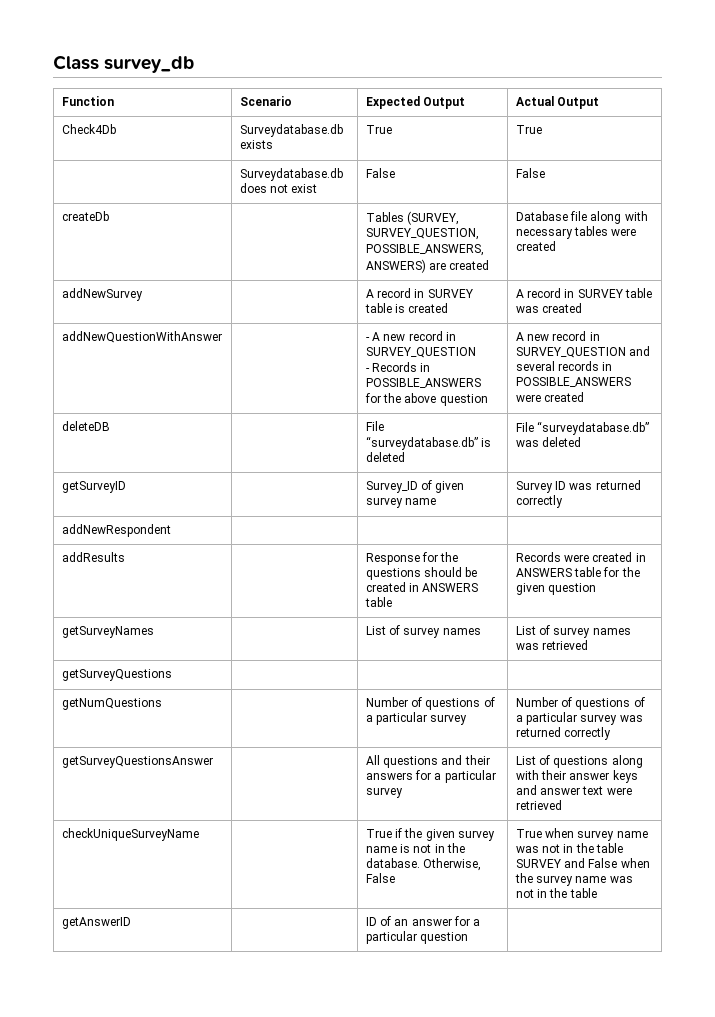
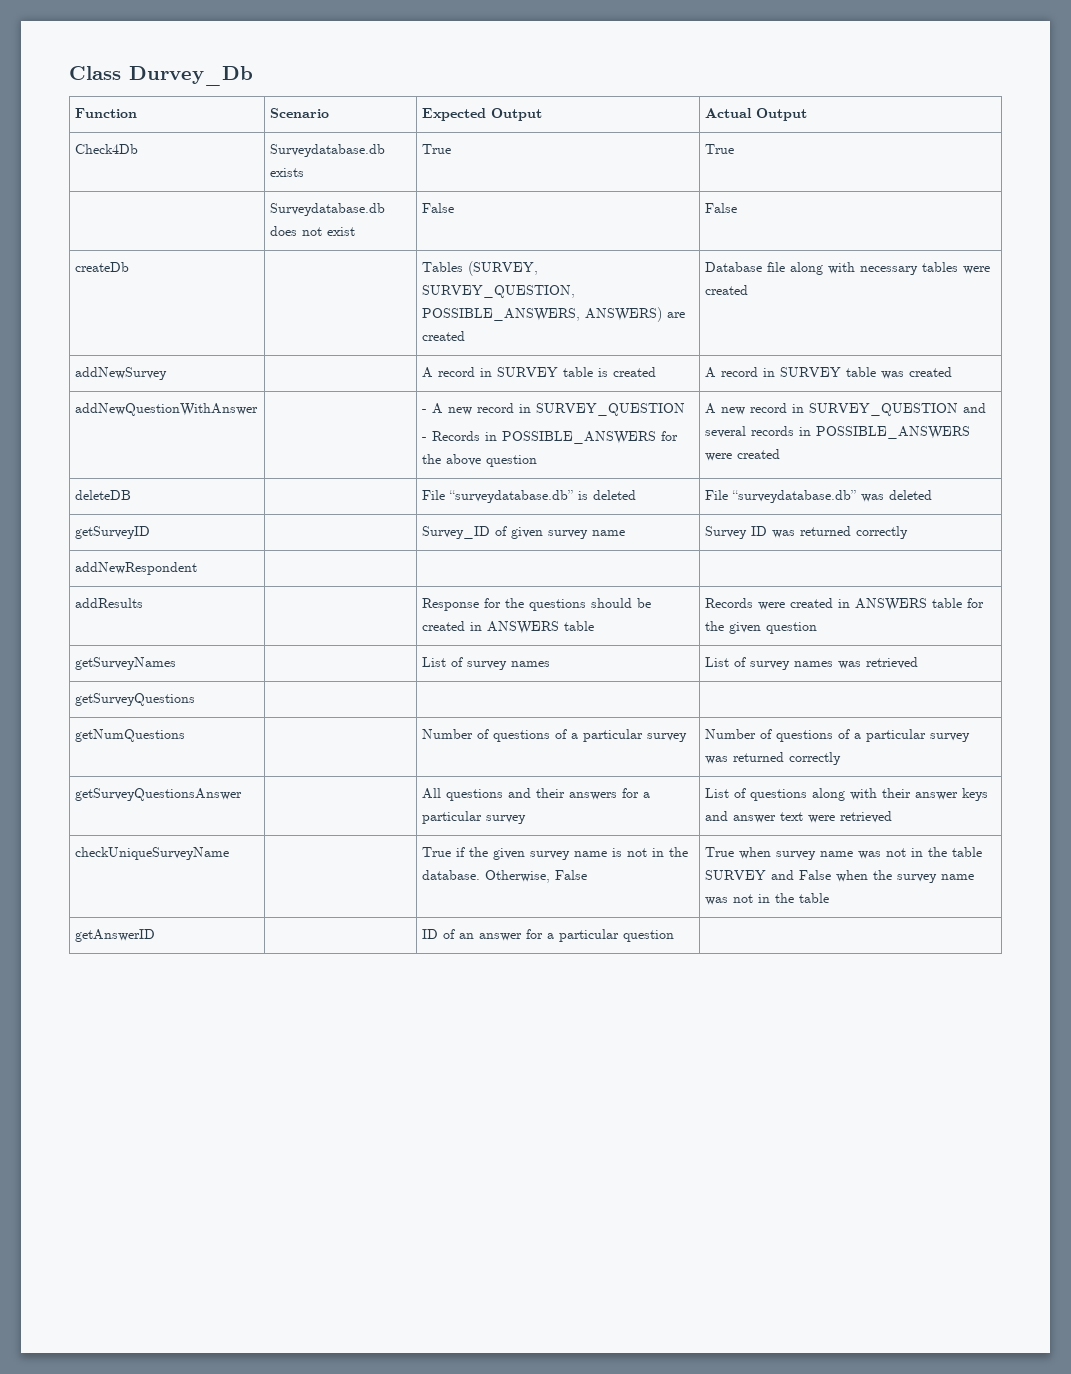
- Class survey_db
+ Class Durvey_Db

